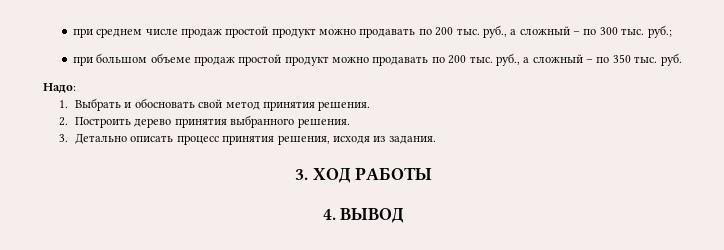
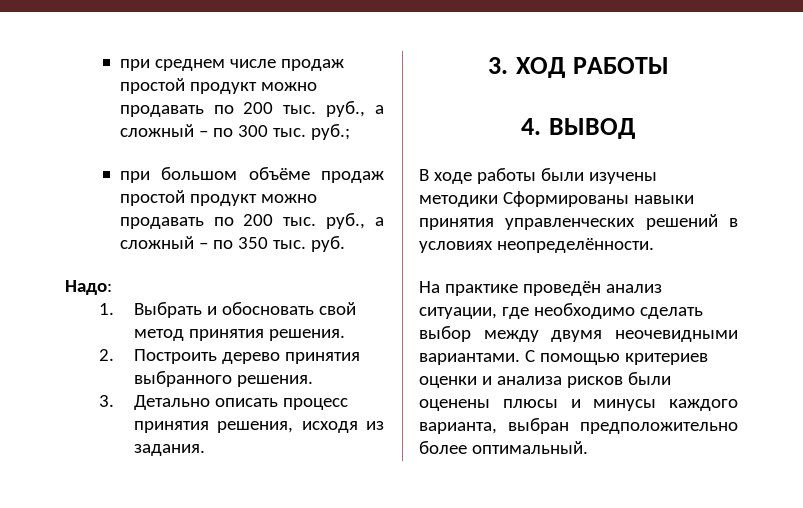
- при большом объеме продаж простой продукт можно продавать по 200 тыс. руб., а сложный – по 350 тыс. руб.
+ при большом объёме продаж простой продукт можно продавать по 200 тыс. руб., а сложный – по 350 тыс. руб.
+ В ходе работы были изучены методики Сформированы навыки принятия управленческих решений в условиях неопределённости.
+ На практике проведён анализ ситуации, где необходимо сделать выбор между двумя неочевидными вариантами. С помощью критериев оценки и анализа рисков были оценены плюсы и минусы каждого варианта, выбран предположительно более оптимальный.

